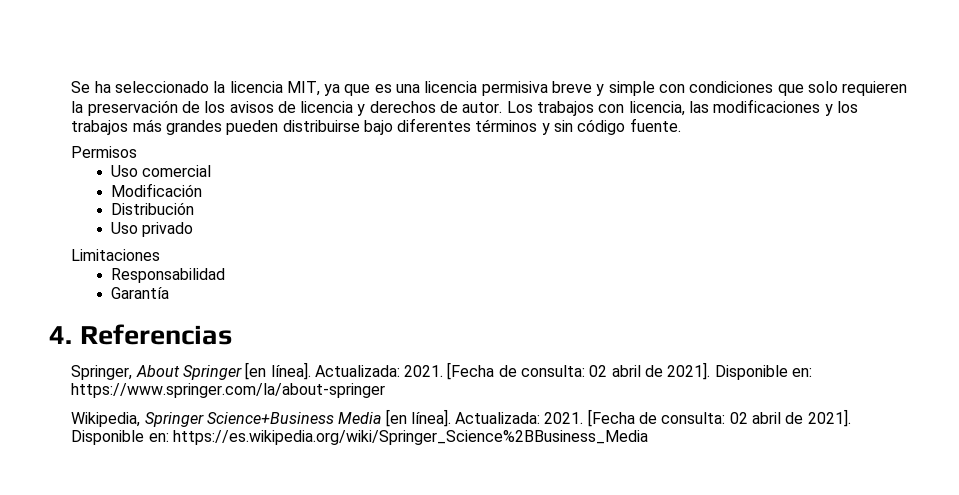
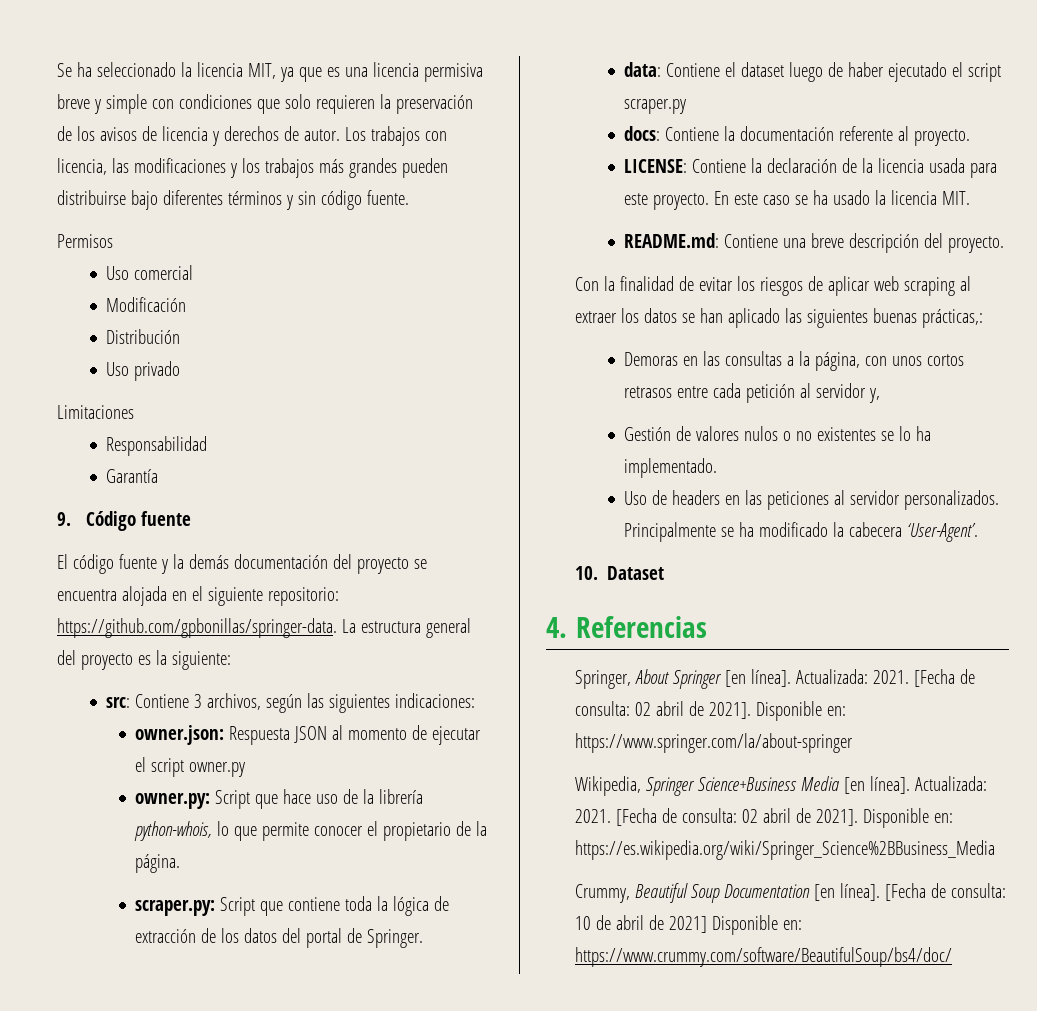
+ 9. Código fuente
+ El código fuente y la demás documentación del proyecto se encuentra alojada en el siguiente repositorio: https://github.com/gpbonillas/springer-data. La estructura general del proyecto es la siguiente:
+ src: Contiene 3 archivos, según las siguientes indicaciones:
+ owner.json: Respuesta JSON al momento de ejecutar el script owner.py
+ owner.py: Script que hace uso de la librería python-whois, lo que permite conocer el propietario de la página.
+ scraper.py: Script que contiene toda la lógica de extracción de los datos del portal de Springer.
+ data: Contiene el dataset luego de haber ejecutado el script scraper.py
+ docs: Contiene la documentación referente al proyecto.
+ LICENSE: Contiene la declaración de la licencia usada para este proyecto. En este caso se ha usado la licencia MIT.
+ README.md: Contiene una breve descripción del proyecto.
+ Con la finalidad de evitar los riesgos de aplicar web scraping al extraer los datos se han aplicado las siguientes buenas prácticas,:
+ Demoras en las consultas a la página, con unos cortos retrasos entre cada petición al servidor y,
+ Gestión de valores nulos o no existentes se lo ha implementado.
+ Uso de headers en las peticiones al servidor personalizados. Principalmente se ha modificado la cabecera ‘User-Agent’.
+ 10. Dataset
+ Crummy, Beautiful Soup Documentation [en línea]. [Fecha de consulta: 10 de abril de 2021] Disponible en: https://www.crummy.com/software/BeautifulSoup/bs4/doc/

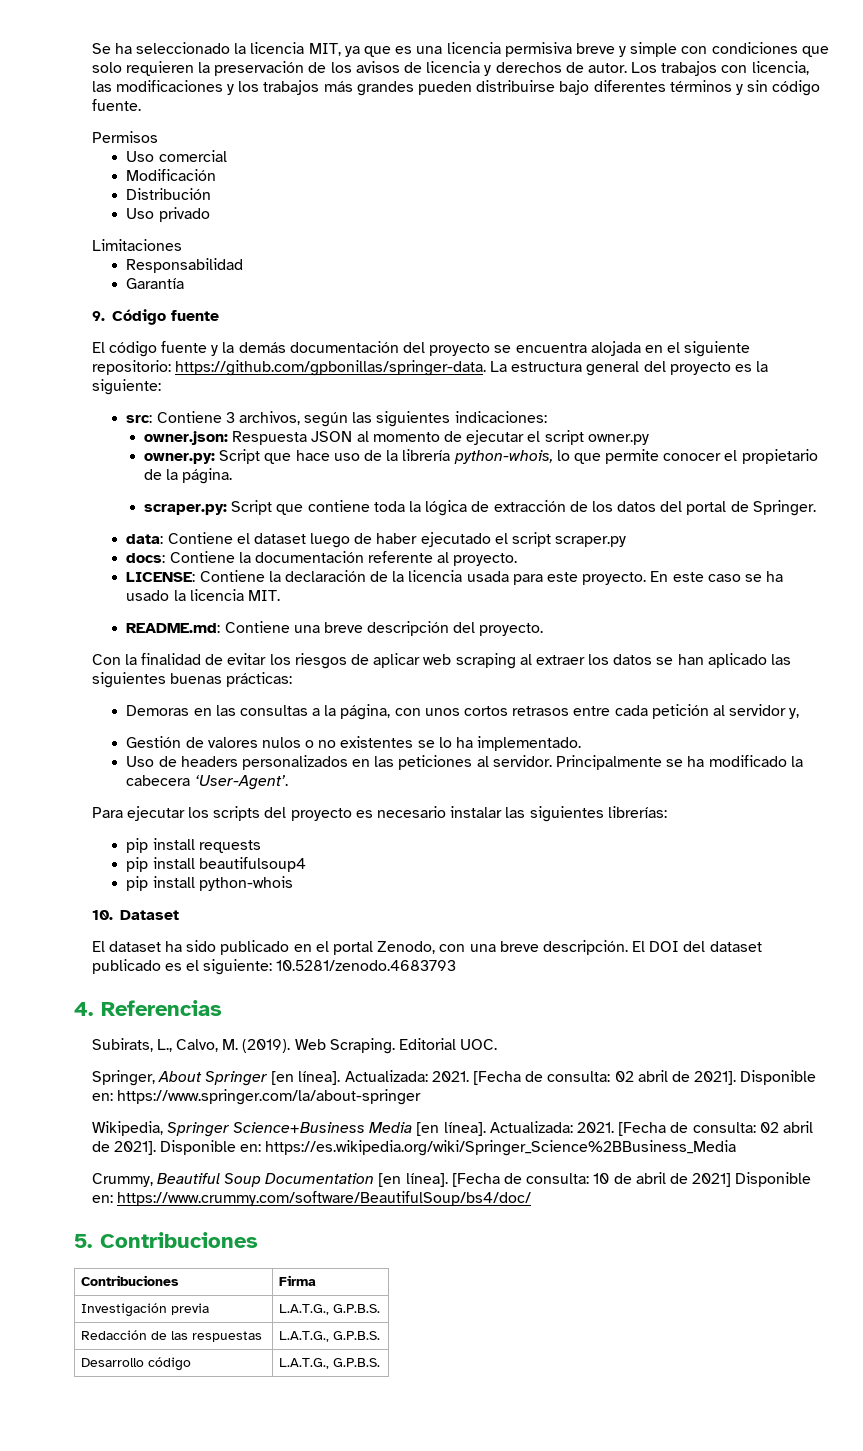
- Con la finalidad de evitar los riesgos de aplicar web scraping al extraer los datos se han aplicado las siguientes buenas prácticas,:
+ Con la finalidad de evitar los riesgos de aplicar web scraping al extraer los datos se han aplicado las siguientes buenas prácticas:
- Uso de headers en las peticiones al servidor personalizados.
+ Uso de headers personalizados en las peticiones al servidor.
+ Para ejecutar los scripts del proyecto es necesario instalar las siguientes librerías:
+ pip install requests
+ pip install beautifulsoup4
+ pip install python-whois
  10. Dataset
+ El dataset ha sido publicado en el portal Zenodo, con una breve descripción. El DOI del dataset publicado es el siguiente: 10.5281/zenodo.4683793
  4. Referencias
+ Subirats, L., Calvo, M. (2019). Web Scraping. Editorial UOC.
+ 5. Contribuciones
+ Contribuciones | Firma
+ Investigación previa | L.A.T.G., G.P.B.S.
+ Redacción de las respuestas | L.A.T.G., G.P.B.S.
+ Desarrollo código | L.A.T.G., G.P.B.S.

